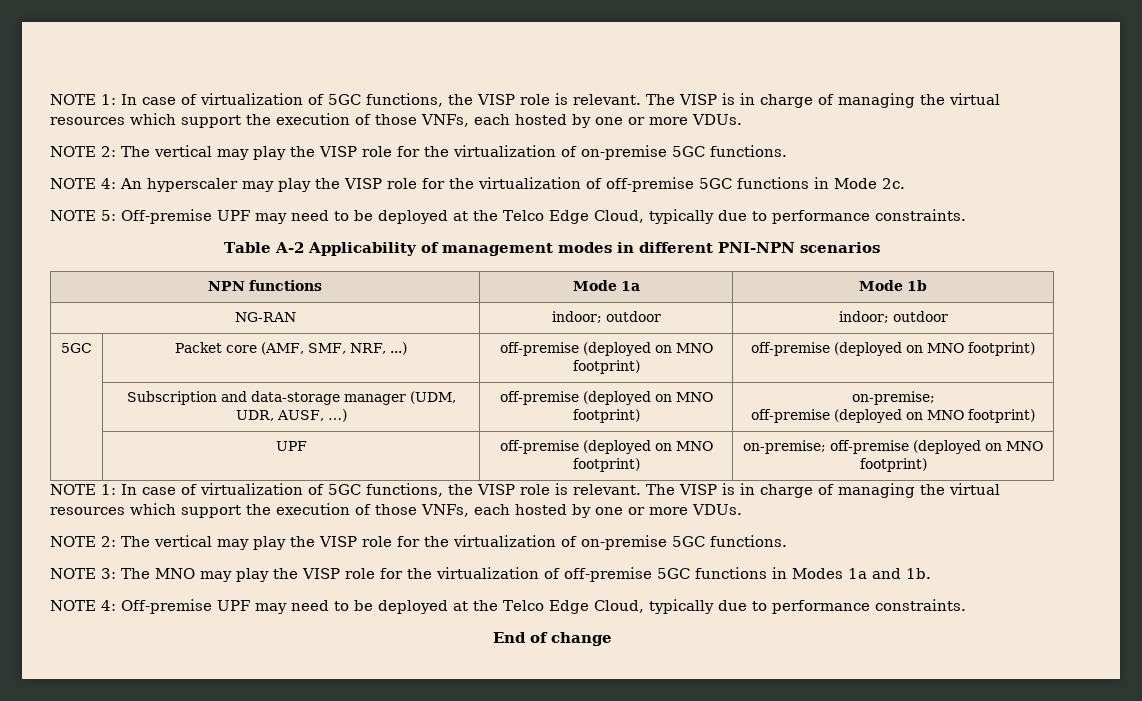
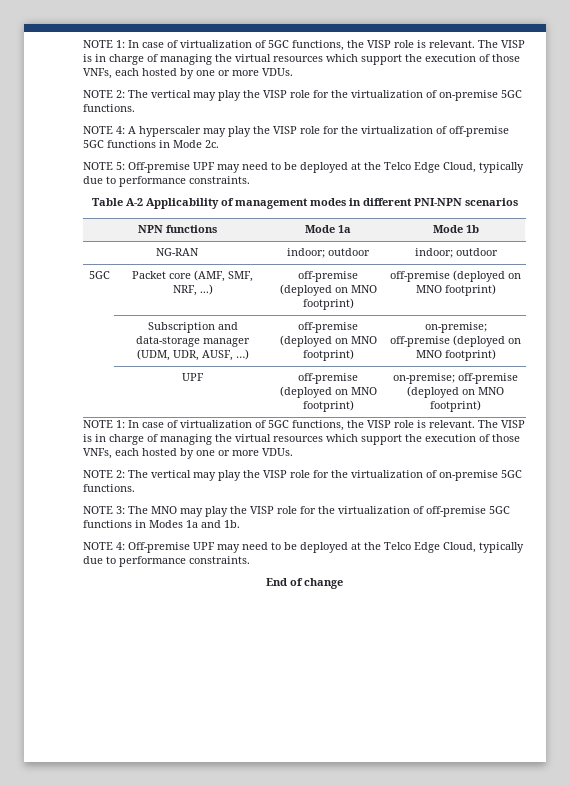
- NOTE 4: An hyperscaler may play the VISP role for the virtualization of off-premise 5GC functions in Mode 2c.
+ NOTE 4: A hyperscaler may play the VISP role for the virtualization of off-premise 5GC functions in Mode 2c.

